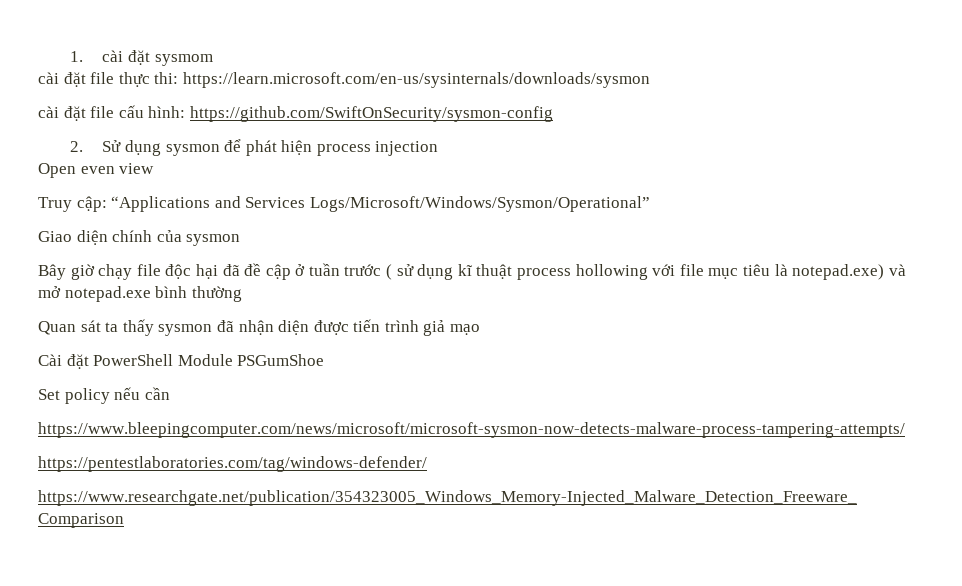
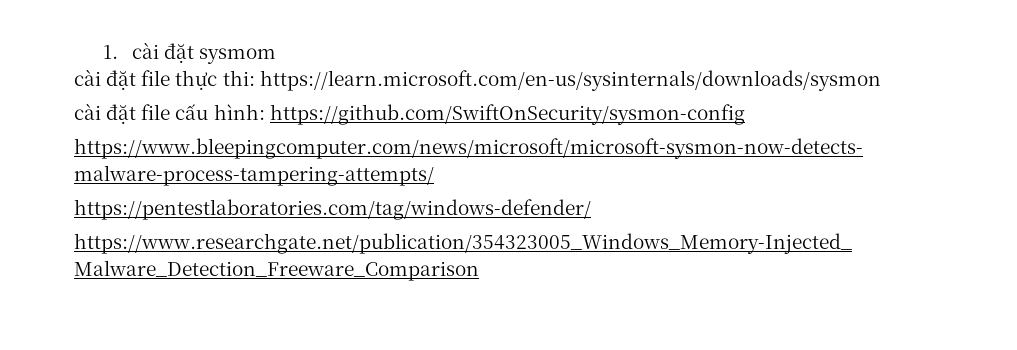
- 2. Sử dụng sysmon để phát hiện process injection
- Open even view
- Truy cập: “Applications and Services Logs/Microsoft/Windows/Sysmon/Operational”
- Giao diện chính của sysmon
- Bây giờ chạy file độc hại đã đề cập ở tuần trước ( sử dụng kĩ thuật process hollowing với file mục tiêu là notepad.exe) và mở notepad.exe bình thường
- Quan sát ta thấy sysmon đã nhận diện được tiến trình giả mạo
- Cài đặt PowerShell Module PSGumShoe
- Set policy nếu cần

